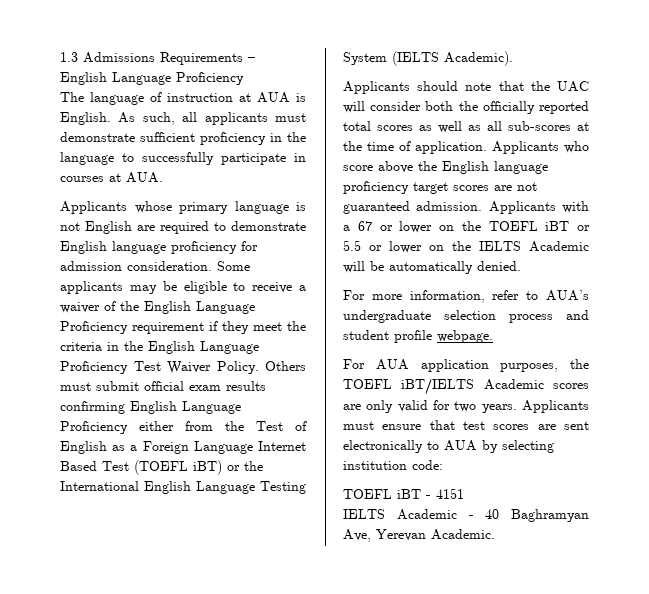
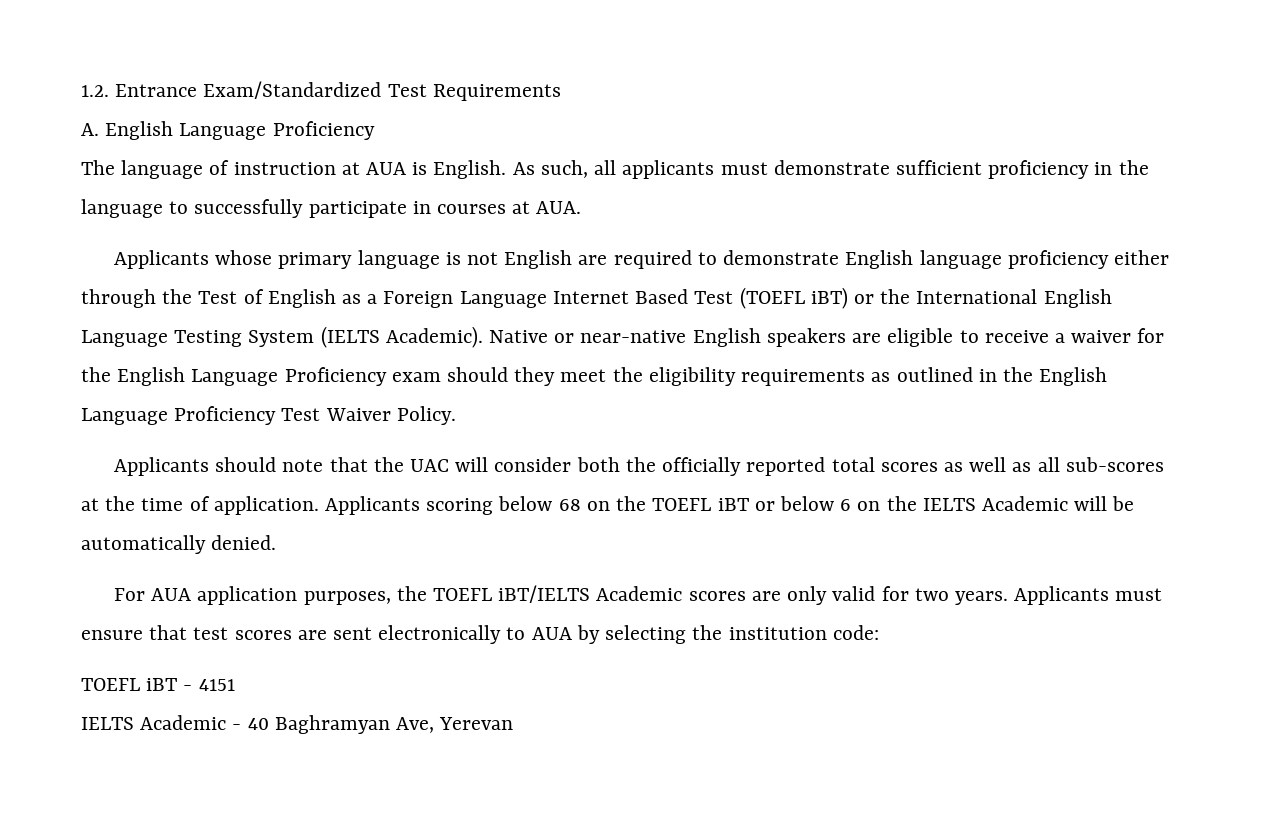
- 1.3 Admissions Requirements – English Language Proficiency
+ 1.2. Entrance Exam/Standardized Test Requirements
+ A. English Language Proficiency
- Applicants whose primary language is not English are required to demonstrate English language proficiency for admission consideration. Some applicants may be eligible to receive a waiver of the English Language Proficiency requirement if they meet the criteria in the English Language Proficiency Test Waiver Policy. Others must submit official exam results confirming English Language Proficiency either from the Test of English as a Foreign Language Internet Based Test (TOEFL iBT) or the International English Language Testing System (IELTS Academic).
+ Applicants whose primary language is not English are required to demonstrate English language proficiency either through the Test of English as a Foreign Language Internet Based Test (TOEFL iBT) or the International English Language Testing System (IELTS Academic). Native or near-native English speakers are eligible to receive a waiver for the English Language Proficiency exam should they meet the eligibility requirements as outlined in the English Language Proficiency Test Waiver Policy.
- Applicants who score above the English language proficiency target scores are not guaranteed admission. Applicants with a 67 or lower on the TOEFL iBT or 5.5 or lower on the IELTS Academic will be automatically denied.
+ Applicants scoring below 68 on the TOEFL iBT or below 6 on the IELTS Academic will be automatically denied.
- For more information, refer to AUA’s undergraduate selection process and student profile webpage.
- Applicants must ensure that test scores are sent electronically to AUA by selecting institution code:
+ Applicants must ensure that test scores are sent electronically to AUA by selecting the institution code:
- IELTS Academic - 40 Baghramyan Ave, Yerevan Academic.
+ IELTS Academic - 40 Baghramyan Ave, Yerevan

